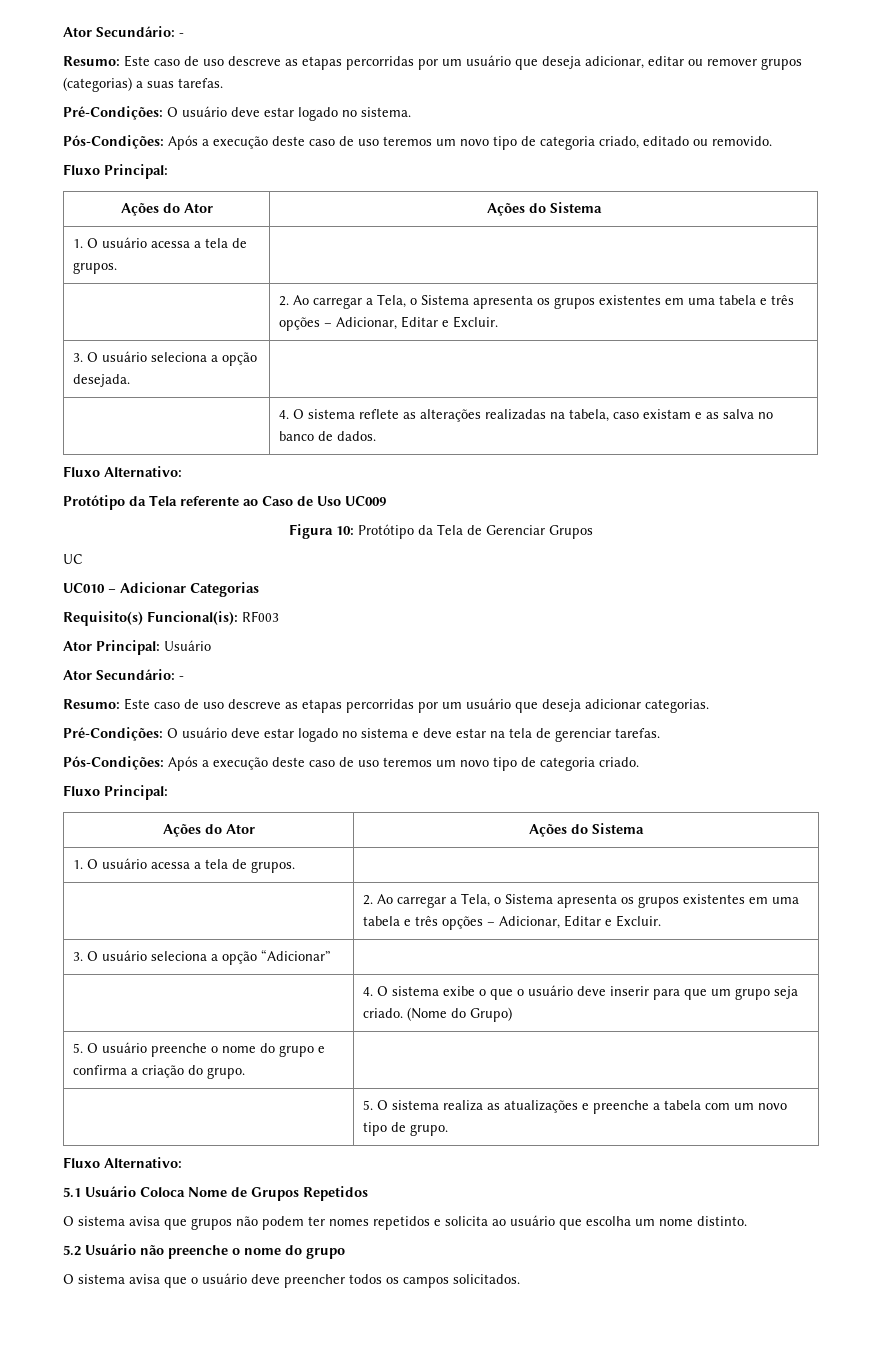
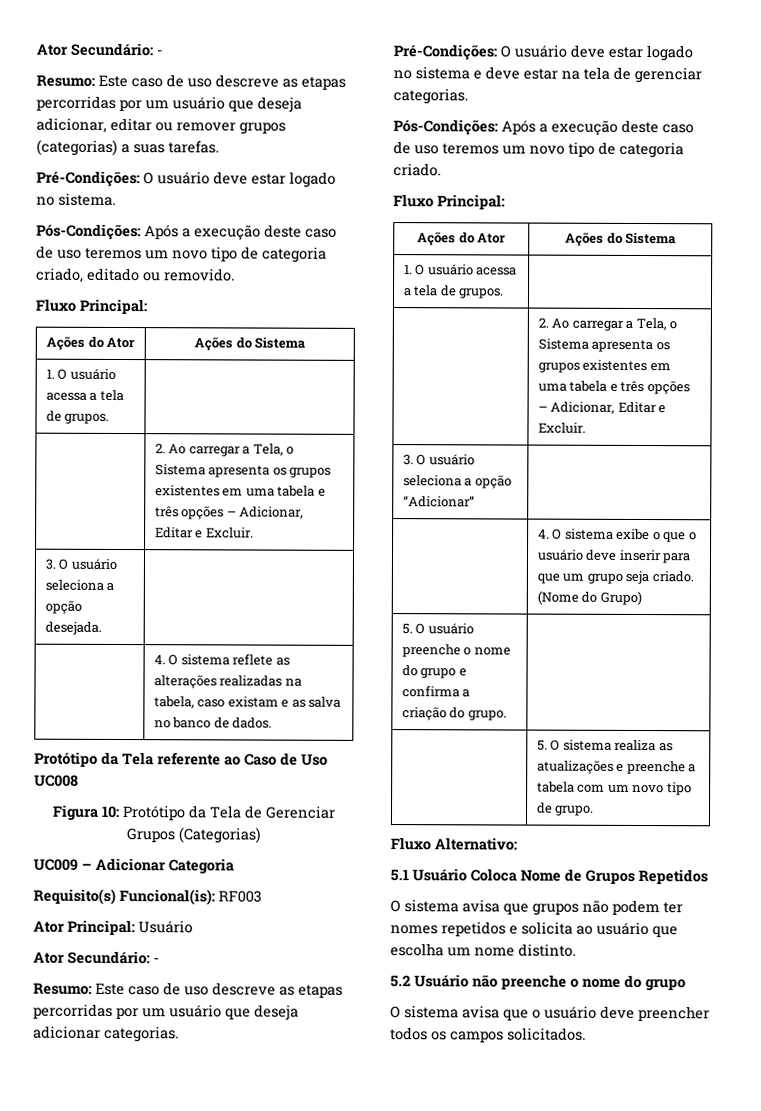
  | 4. O sistema reflete as alterações realizadas na tabela, caso existam e as salva no banco de dados.
- Fluxo Alternativo:
- Protótipo da Tela referente ao Caso de Uso UC009
+ Protótipo da Tela referente ao Caso de Uso UC008
- Figura 10: Protótipo da Tela de Gerenciar Grupos
- UC
- UC010 – Adicionar Categorias
+ Figura 10: Protótipo da Tela de Gerenciar Grupos (Categorias)
+ UC009 – Adicionar Categoria
- Pré-Condições: O usuário deve estar logado no sistema e deve estar na tela de gerenciar tarefas.
+ Pré-Condições: O usuário deve estar logado no sistema e deve estar na tela de gerenciar categorias.

